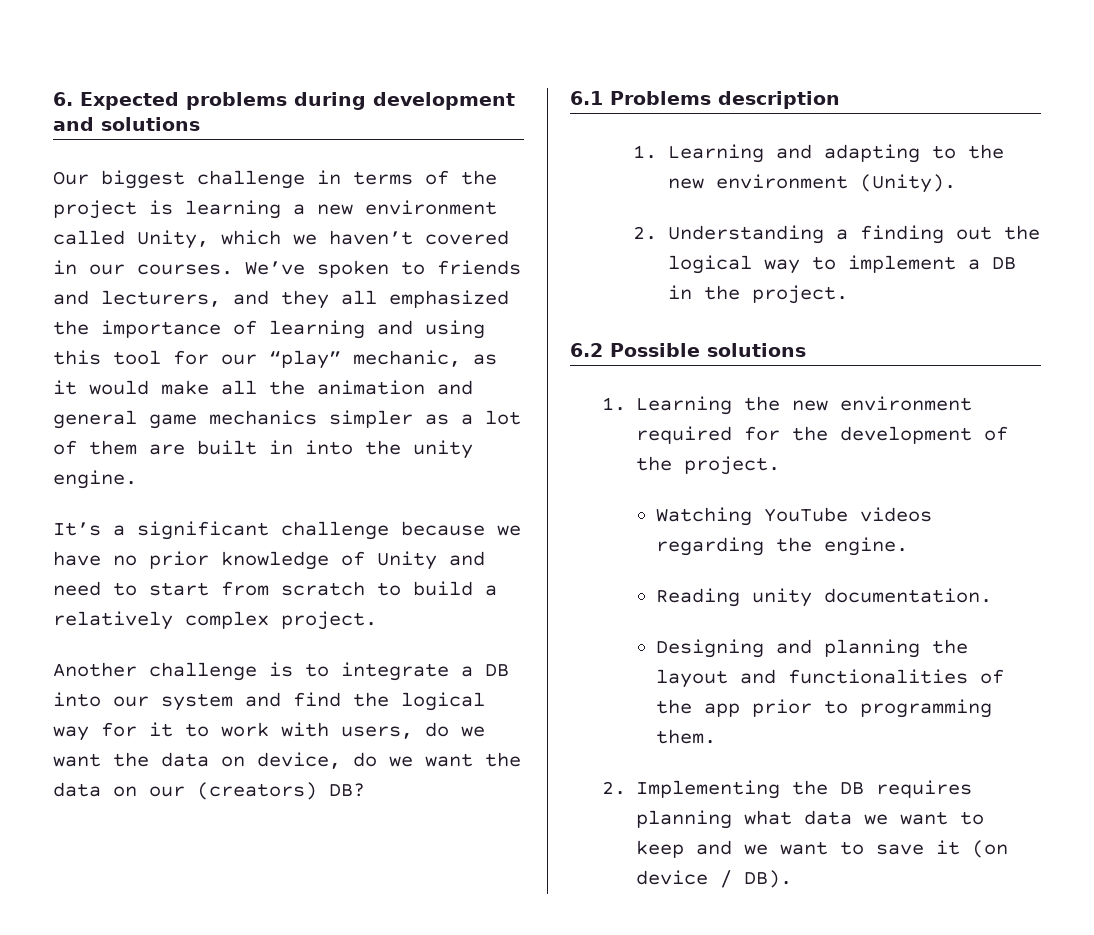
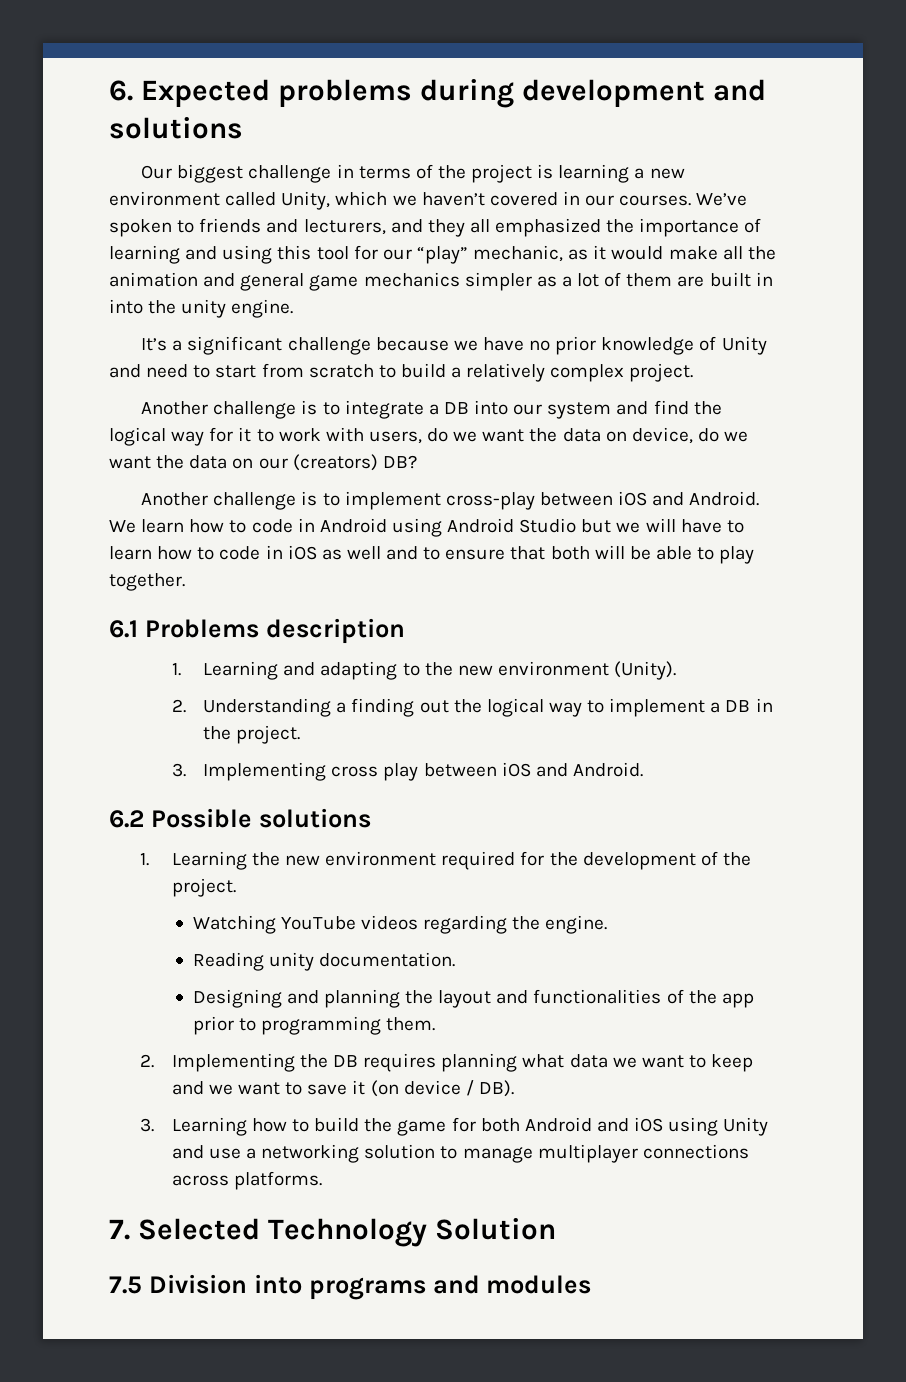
+ Another challenge is to implement cross-play between iOS and Android. We learn how to code in Android using Android Studio but we will have to learn how to code in iOS as well and to ensure that both will be able to play together.
+ 3. Implementing cross play between iOS and Android.
+ 3. Learning how to build the game for both Android and iOS using Unity and use a networking solution to manage multiplayer connections across platforms.
+ 7. Selected Technology Solution
+ 7.5 Division into programs and modules

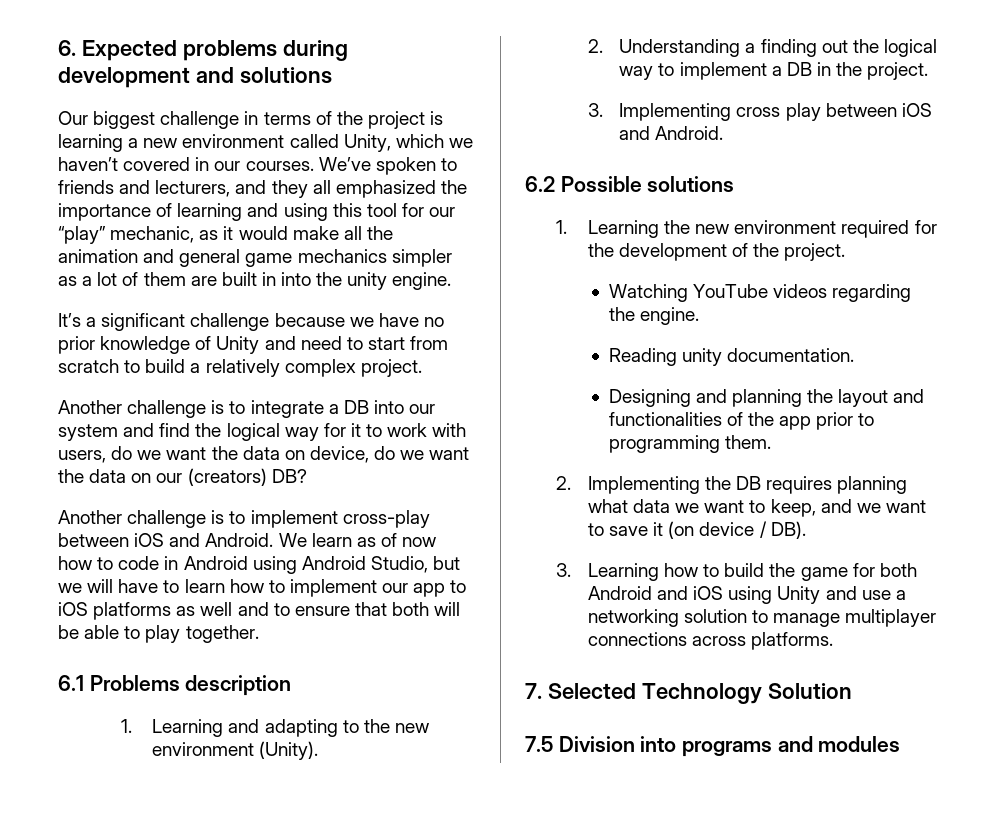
- We learn how to code in Android using Android Studio but we will have to learn how to code in iOS as well and to ensure that both will be able to play together.
+ We learn as of now how to code in Android using Android Studio, but we will have to learn how to implement our app to iOS platforms as well and to ensure that both will be able to play together.
- 2. Implementing the DB requires planning what data we want to keep and we want to save it (on device / DB).
+ 2. Implementing the DB requires planning what data we want to keep, and we want to save it (on device / DB).

